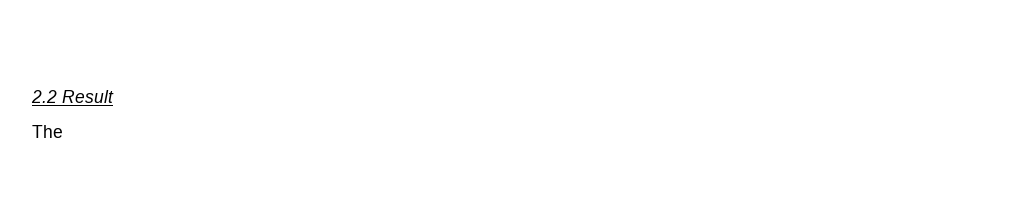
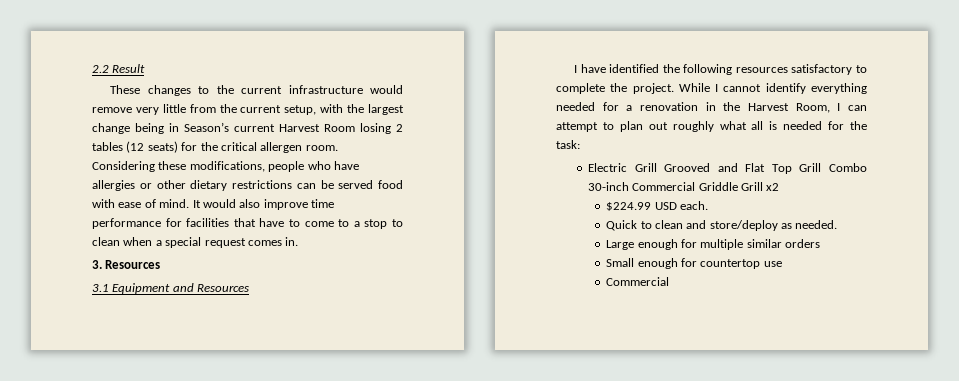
- The
+ These changes to the current infrastructure would remove very little from the current setup, with the largest change being in Season’s current Harvest Room losing 2 tables (12 seats) for the critical allergen room. Considering these modifications, people who have allergies or other dietary restrictions can be served food with ease of mind. It would also improve time performance for facilities that have to come to a stop to clean when a special request comes in.
+ 3. Resources
+ 3.1 Equipment and Resources
+ I have identified the following resources satisfactory to complete the project. While I cannot identify everything needed for a renovation in the Harvest Room, I can attempt to plan out roughly what all is needed for the task:
+ Electric Grill Grooved and Flat Top Grill Combo 30-inch Commercial Griddle Grill x2
+ $224.99 USD each.
+ Quick to clean and store/deploy as needed.
+ Large enough for multiple similar orders
+ Small enough for countertop use
+ Commercial

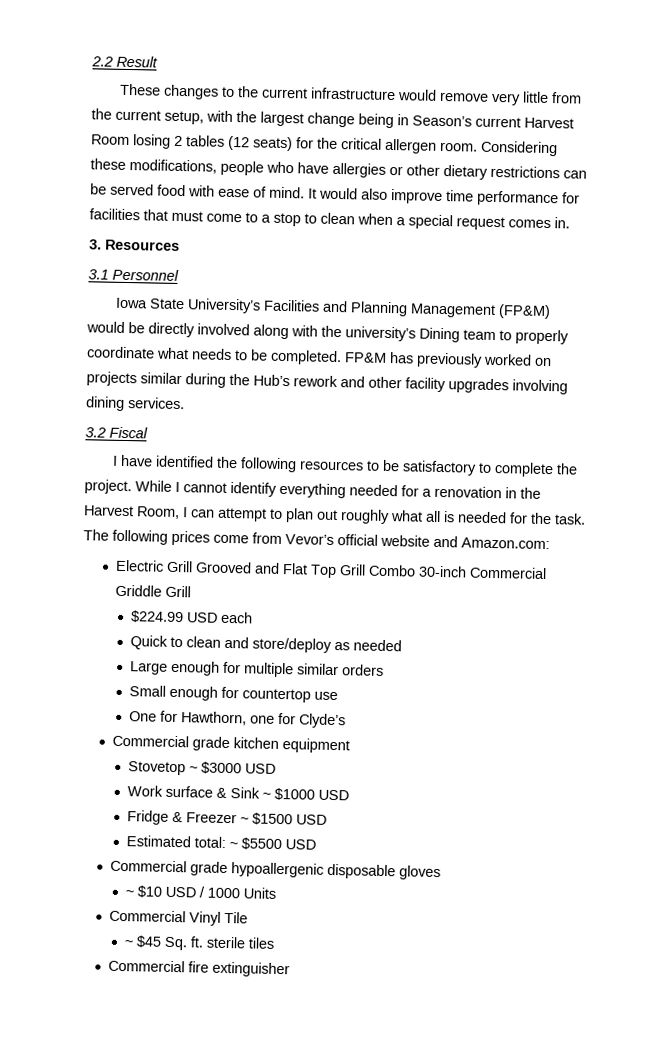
- It would also improve time performance for facilities that have to come to a stop to clean when a special request comes in.
+ It would also improve time performance for facilities that must come to a stop to clean when a special request comes in.
- 3.1 Equipment and Resources
+ 3.1 Personnel
+ Iowa State University’s Facilities and Planning Management (FP&M) would be directly involved along with the university’s Dining team to properly coordinate what needs to be completed. FP&M has previously worked on projects similar during the Hub’s rework and other facility upgrades involving dining services.
+ 3.2 Fiscal
- I have identified the following resources satisfactory to complete the project.
+ I have identified the following resources to be satisfactory to complete the project.
- While I cannot identify everything needed for a renovation in the Harvest Room, I can attempt to plan out roughly what all is needed for the task:
+ While I cannot identify everything needed for a renovation in the Harvest Room, I can attempt to plan out roughly what all is needed for the task. The following prices come from Vevor’s official website and Amazon.com:
- Electric Grill Grooved and Flat Top Grill Combo 30-inch Commercial Griddle Grill x2
+ Electric Grill Grooved and Flat Top Grill Combo 30-inch Commercial Griddle Grill
- $224.99 USD each.
+ $224.99 USD each
- Quick to clean and store/deploy as needed.
+ Quick to clean and store/deploy as needed
  Small enough for countertop use
- Commercial
+ One for Hawthorn, one for Clyde’s
+ Commercial grade kitchen equipment
+ Stovetop ~ $3000 USD
+ Work surface & Sink ~ $1000 USD
+ Fridge & Freezer ~ $1500 USD
+ Estimated total: ~ $5500 USD
+ Commercial grade hypoallergenic disposable gloves
+ ~ $10 USD / 1000 Units
+ Commercial Vinyl Tile
+ ~ $45 Sq. ft. sterile tiles
+ Commercial fire extinguisher

